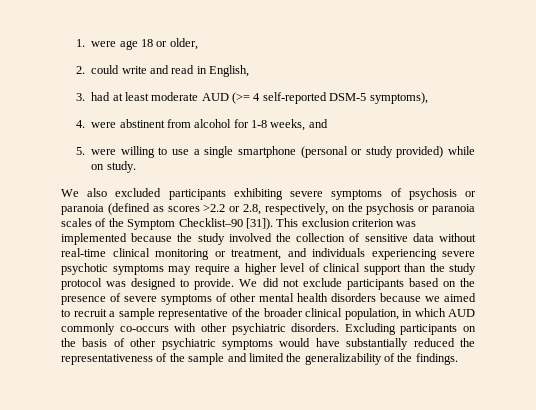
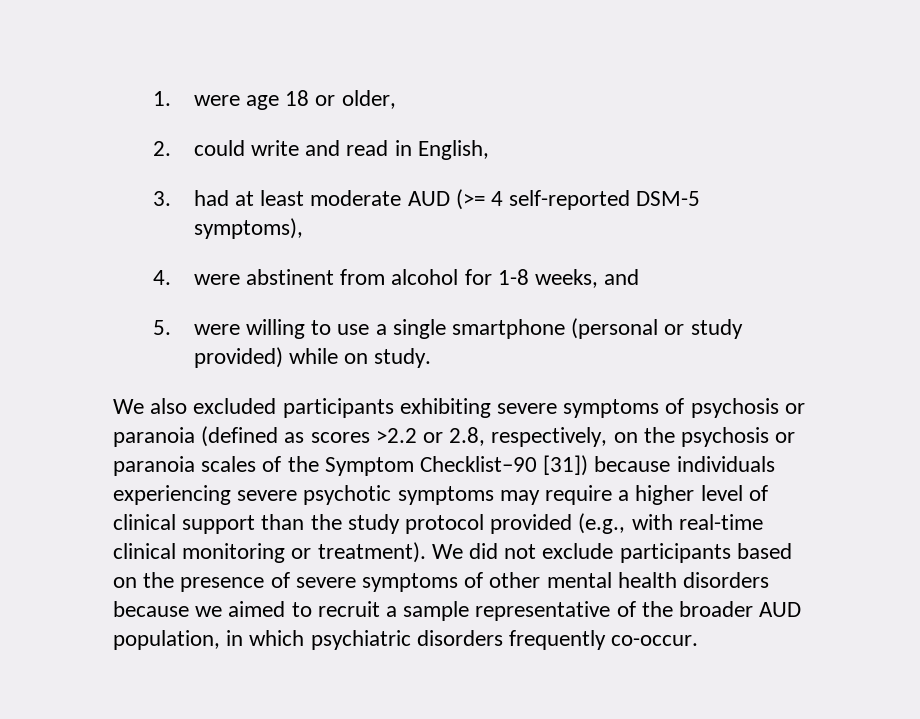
- We also excluded participants exhibiting severe symptoms of psychosis or paranoia (defined as scores >2.2 or 2.8, respectively, on the psychosis or paranoia scales of the Symptom Checklist–90 [31]). This exclusion criterion was implemented because the study involved the collection of sensitive data without real-time clinical monitoring or treatment, and individuals experiencing severe psychotic symptoms may require a higher level of clinical support than the study protocol was designed to provide.
+ We also excluded participants exhibiting severe symptoms of psychosis or paranoia (defined as scores >2.2 or 2.8, respectively, on the psychosis or paranoia scales of the Symptom Checklist–90 [31]) because individuals experiencing severe psychotic symptoms may require a higher level of clinical support than the study protocol provided (e.g., with real-time clinical monitoring or treatment).
- We did not exclude participants based on the presence of severe symptoms of other mental health disorders because we aimed to recruit a sample representative of the broader clinical population, in which AUD commonly co-occurs with other psychiatric disorders. Excluding participants on the basis of other psychiatric symptoms would have substantially reduced the representativeness of the sample and limited the generalizability of the findings.
+ We did not exclude participants based on the presence of severe symptoms of other mental health disorders because we aimed to recruit a sample representative of the broader AUD population, in which psychiatric disorders frequently co-occur.

